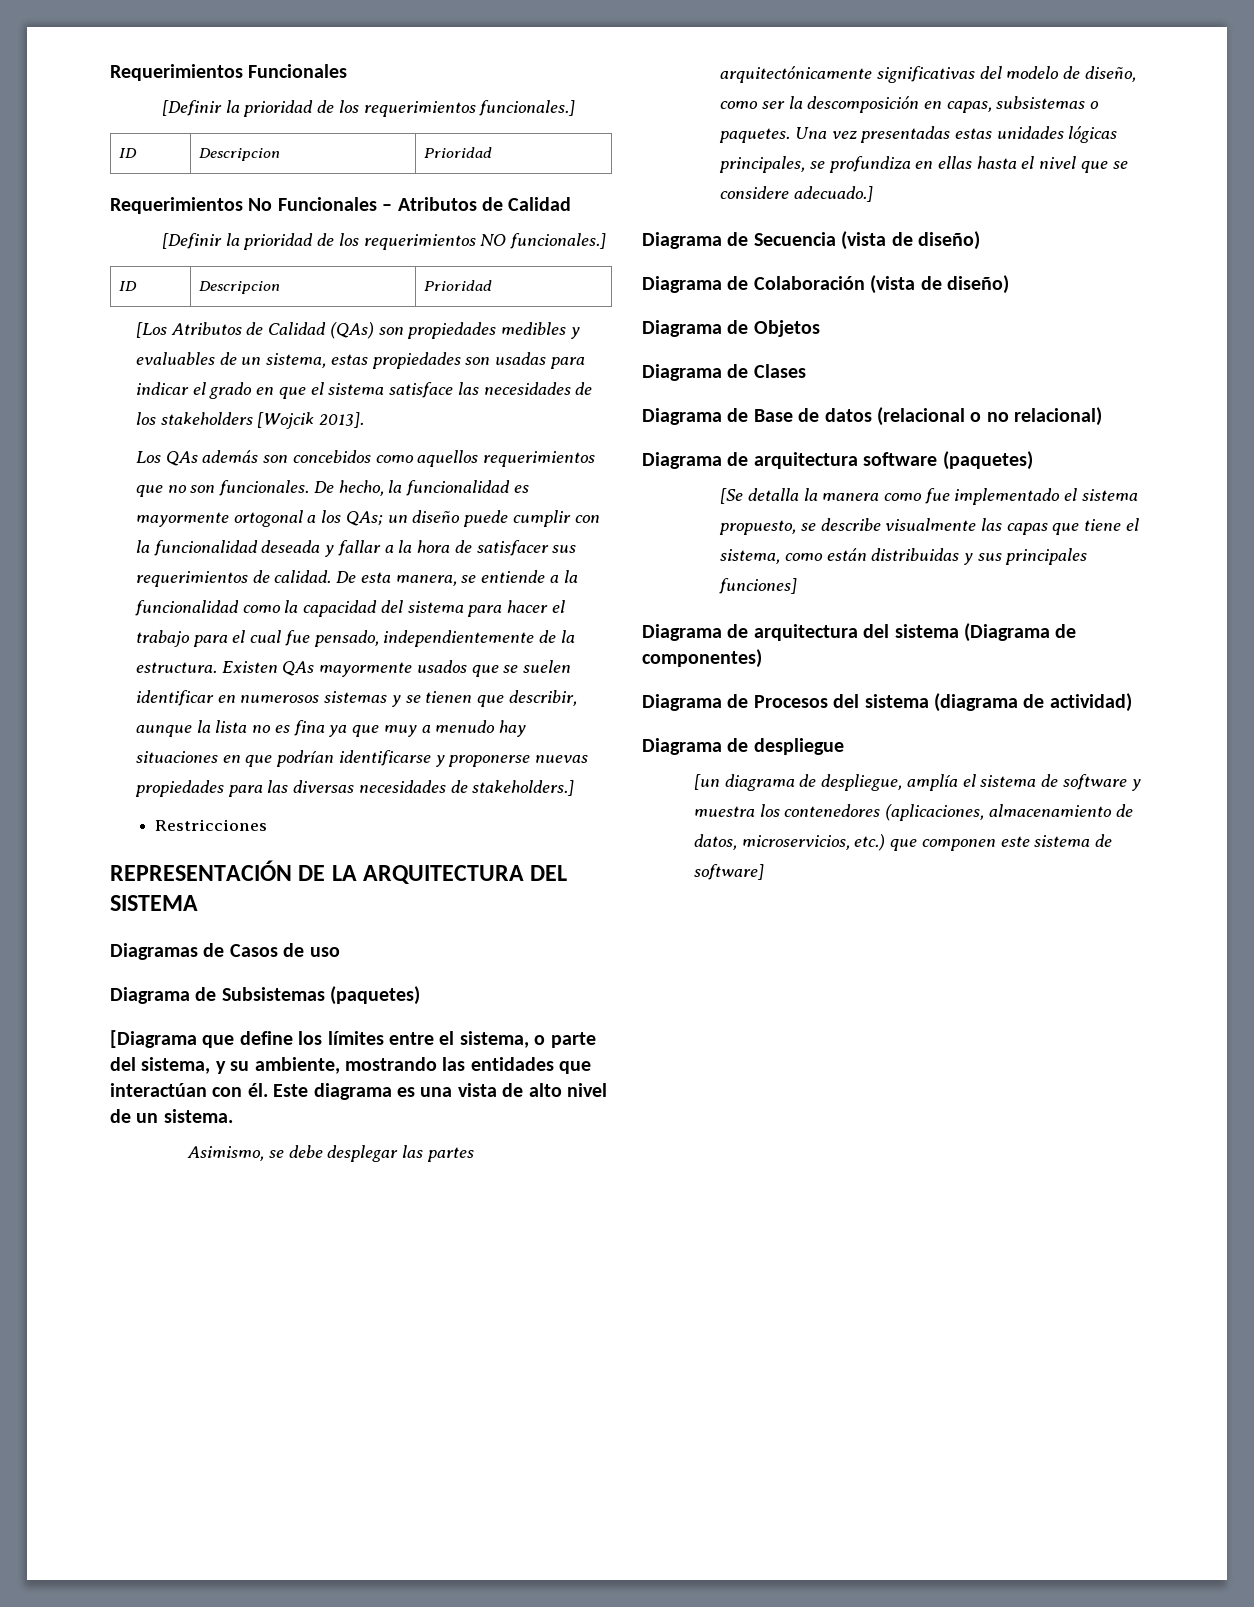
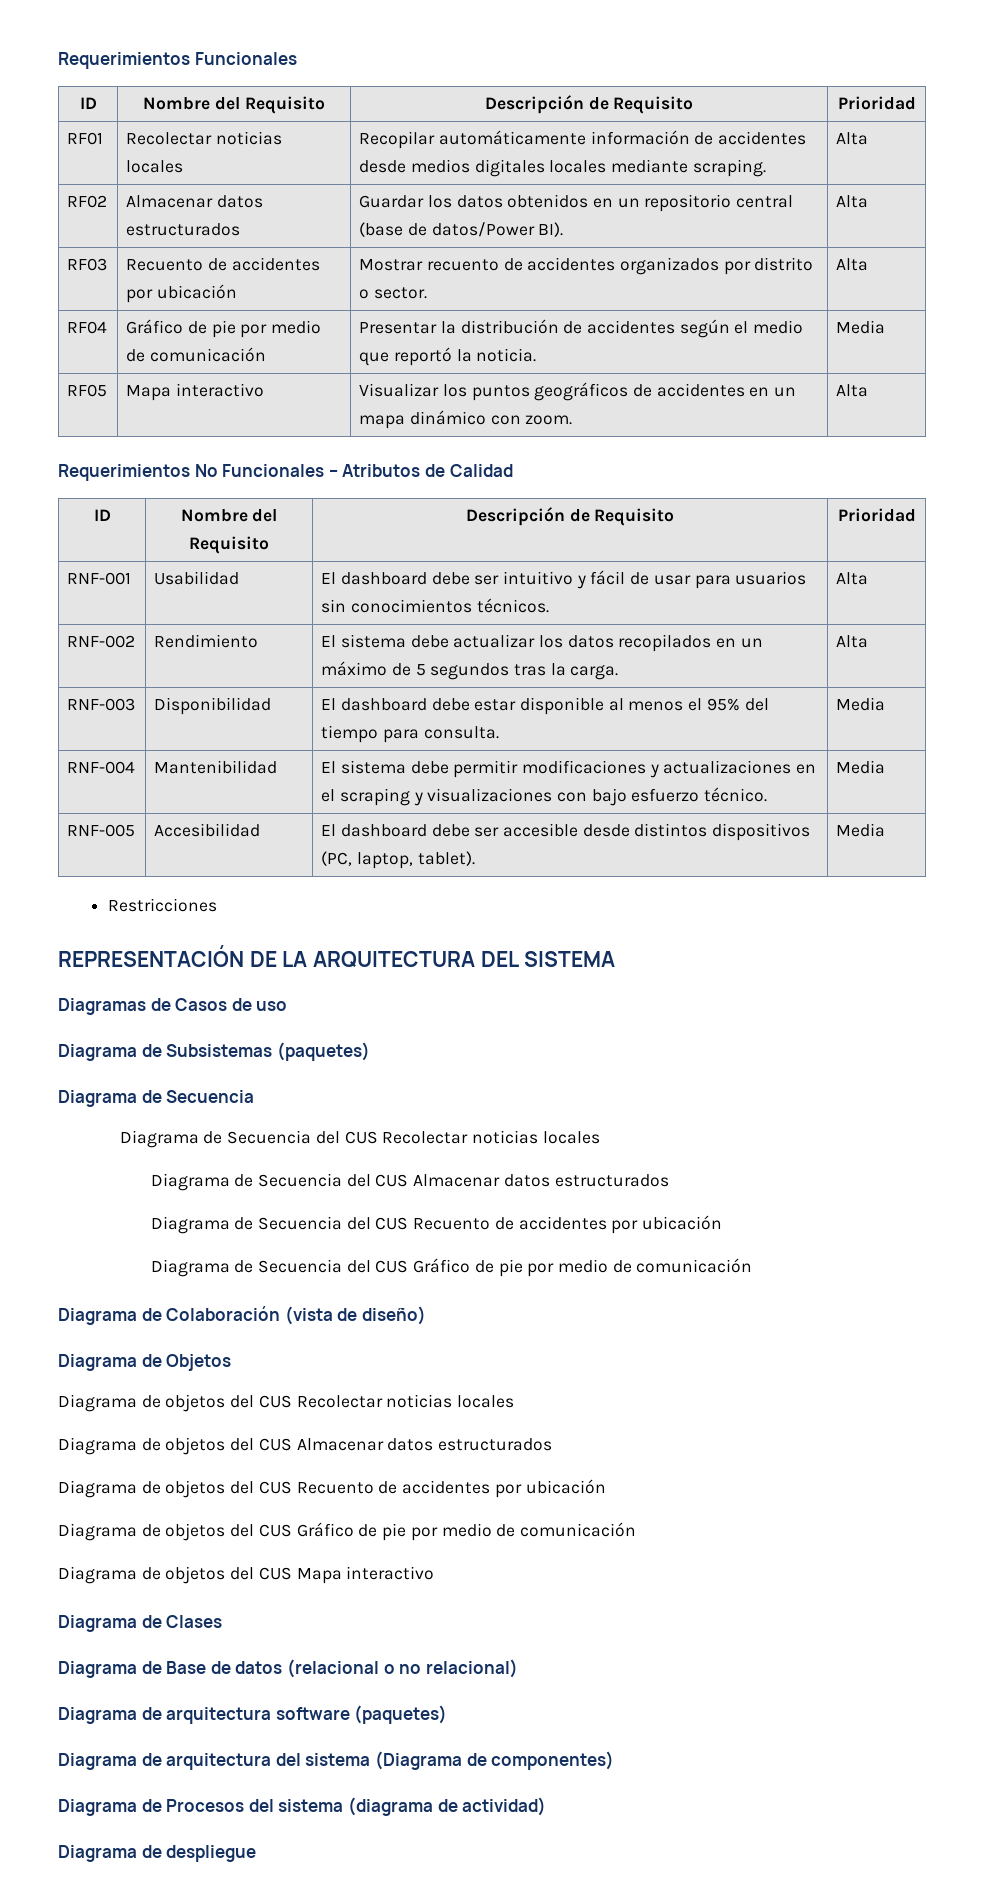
  Requerimientos Funcionales
- [Definir la prioridad de los requerimientos funcionales.]
- ID | Descripcion | Prioridad
+ ID | Nombre del Requisito | Descripción de Requisito | Prioridad
+ RF01 | Recolectar noticias locales | Recopilar automáticamente información de accidentes desde medios digitales locales mediante scraping. | Alta
+ RF02 | Almacenar datos estructurados | Guardar los datos obtenidos en un repositorio central (base de datos/Power BI). | Alta
+ RF03 | Recuento de accidentes por ubicación | Mostrar recuento de accidentes organizados por distrito o sector. | Alta
+ RF04 | Gráfico de pie por medio de comunicación | Presentar la distribución de accidentes según el medio que reportó la noticia. | Media
+ RF05 | Mapa interactivo | Visualizar los puntos geográficos de accidentes en un mapa dinámico con zoom. | Alta
  Requerimientos No Funcionales – Atributos de Calidad
- [Definir la prioridad de los requerimientos NO funcionales.]
- ID | Descripcion | Prioridad
- [Los Atributos de Calidad (QAs) son propiedades medibles y evaluables de un sistema, estas propiedades son usadas para indicar el grado en que el sistema satisface las necesidades de los stakeholders [Wojcik 2013].
- Los QAs además son concebidos como aquellos requerimientos que no son funcionales. De hecho, la funcionalidad es mayormente ortogonal a los QAs; un diseño puede cumplir con la funcionalidad deseada y fallar a la hora de satisfacer sus requerimientos de calidad. De esta manera, se entiende a la funcionalidad como la capacidad del sistema para hacer el trabajo para el cual fue pensado, independientemente de la estructura. Existen QAs mayormente usados que se suelen identificar en numerosos sistemas y se tienen que describir, aunque la lista no es fina ya que muy a menudo hay situaciones en que podrían identificarse y proponerse nuevas propiedades para las diversas necesidades de stakeholders.]
+ ID | Nombre del Requisito | Descripción de Requisito | Prioridad
+ RNF-001 | Usabilidad | El dashboard debe ser intuitivo y fácil de usar para usuarios sin conocimientos técnicos. | Alta
+ RNF-002 | Rendimiento | El sistema debe actualizar los datos recopilados en un máximo de 5 segundos tras la carga. | Alta
+ RNF-003 | Disponibilidad | El dashboard debe estar disponible al menos el 95% del tiempo para consulta. | Media
+ RNF-004 | Mantenibilidad | El sistema debe permitir modificaciones y actualizaciones en el scraping y visualizaciones con bajo esfuerzo técnico. | Media
+ RNF-005 | Accesibilidad | El dashboard debe ser accesible desde distintos dispositivos (PC, laptop, tablet). | Media
  Diagrama de Subsistemas (paquetes)
- [Diagrama que define los límites entre el sistema, o parte del sistema, y su ambiente, mostrando las entidades que interactúan con él. Este diagrama es una vista de alto nivel de un sistema.
- Asimismo, se debe desplegar las partes arquitectónicamente significativas del modelo de diseño, como ser la descomposición en capas, subsistemas o paquetes. Una vez presentadas estas unidades lógicas principales, se profundiza en ellas hasta el nivel que se considere adecuado.]
- Diagrama de Secuencia (vista de diseño)
+ Diagrama de Secuencia
+ Diagrama de Secuencia del CUS Recolectar noticias locales
+ Diagrama de Secuencia del CUS Almacenar datos estructurados
+ Diagrama de Secuencia del CUS Recuento de accidentes por ubicación
+ Diagrama de Secuencia del CUS Gráfico de pie por medio de comunicación
+ Diagrama de objetos del CUS Recolectar noticias locales
+ Diagrama de objetos del CUS Almacenar datos estructurados
+ Diagrama de objetos del CUS Recuento de accidentes por ubicación
+ Diagrama de objetos del CUS Gráfico de pie por medio de comunicación
+ Diagrama de objetos del CUS Mapa interactivo
- [Se detalla la manera como fue implementado el sistema propuesto, se describe visualmente las capas que tiene el sistema, como están distribuidas y sus principales funciones]
- [un diagrama de despliegue, amplía el sistema de software y muestra los contenedores (aplicaciones, almacenamiento de datos, microservicios, etc.) que componen este sistema de software]

